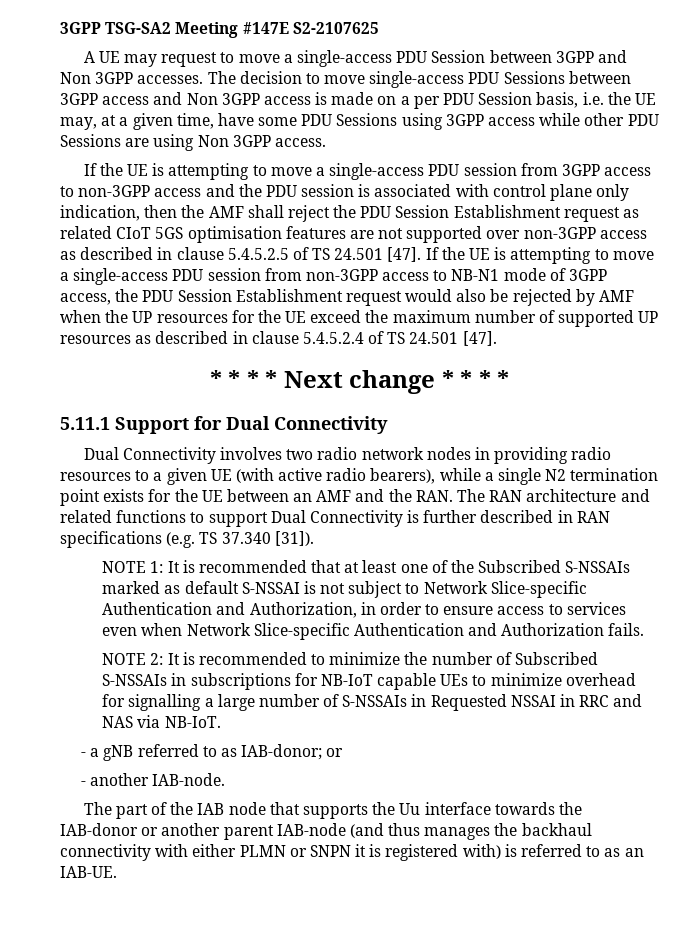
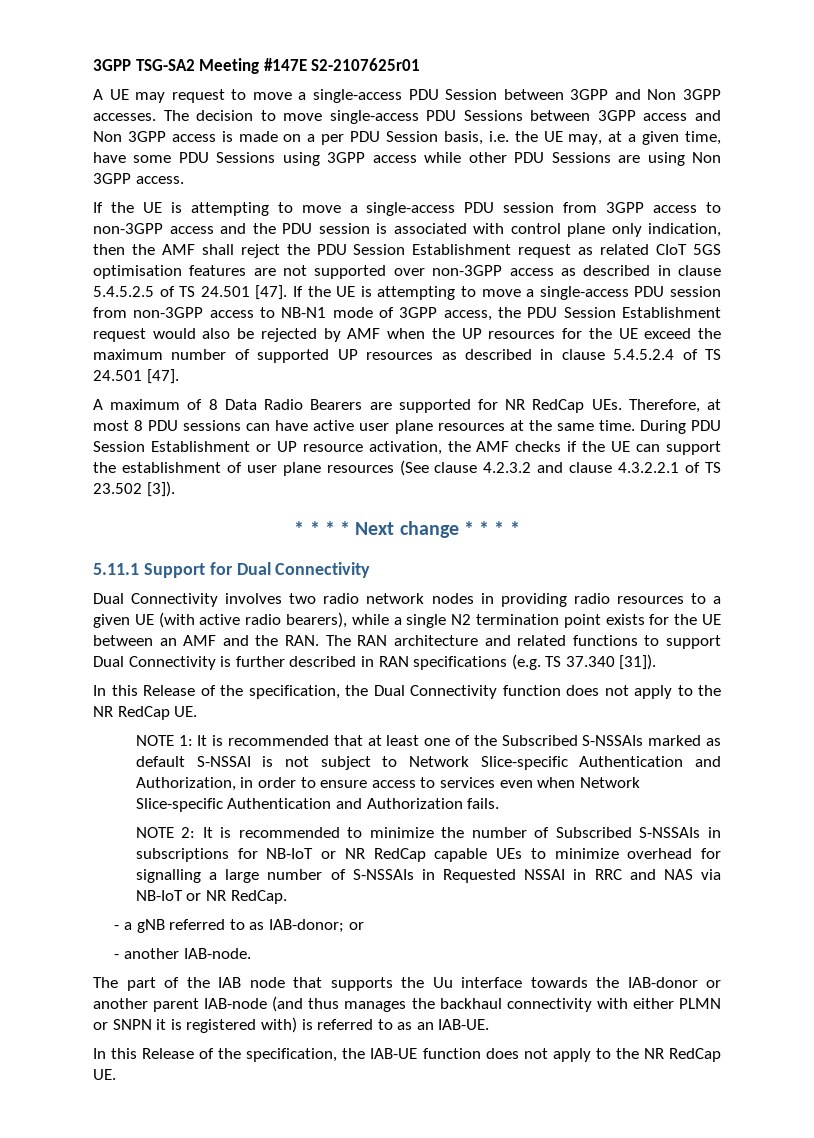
- 3GPP TSG-SA2 Meeting #147E S2-2107625
+ 3GPP TSG-SA2 Meeting #147E S2-2107625r01
+ A maximum of 8 Data Radio Bearers are supported for NR RedCap UEs. Therefore, at most 8 PDU sessions can have active user plane resources at the same time. During PDU Session Establishment or UP resource activation, the AMF checks if the UE can support the establishment of user plane resources (See clause 4.2.3.2 and clause 4.3.2.2.1 of TS 23.502 [3]).
+ In this Release of the specification, the Dual Connectivity function does not apply to the NR RedCap UE.
- NOTE 2: It is recommended to minimize the number of Subscribed S-NSSAIs in subscriptions for NB-IoT capable UEs to minimize overhead for signalling a large number of S-NSSAIs in Requested NSSAI in RRC and NAS via NB-IoT.
+ NOTE 2: It is recommended to minimize the number of Subscribed S-NSSAIs in subscriptions for NB-IoT or NR RedCap capable UEs to minimize overhead for signalling a large number of S-NSSAIs in Requested NSSAI in RRC and NAS via NB-IoT or NR RedCap.
+ In this Release of the specification, the IAB-UE function does not apply to the NR RedCap UE.

